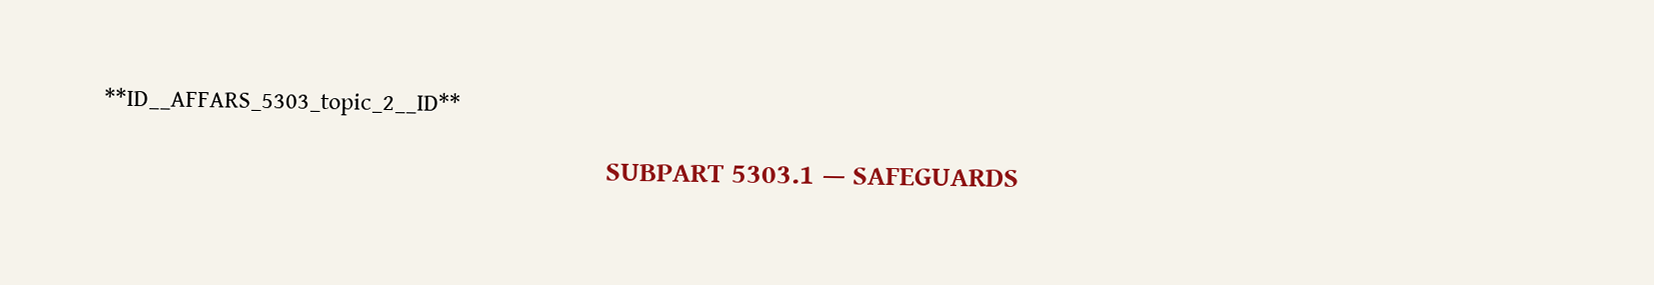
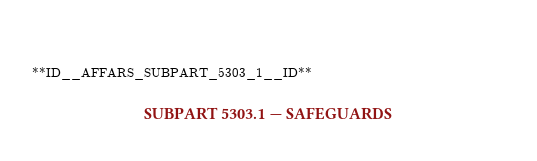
- **ID__AFFARS_5303_topic_2__ID**
+ **ID__AFFARS_SUBPART_5303_1__ID**

